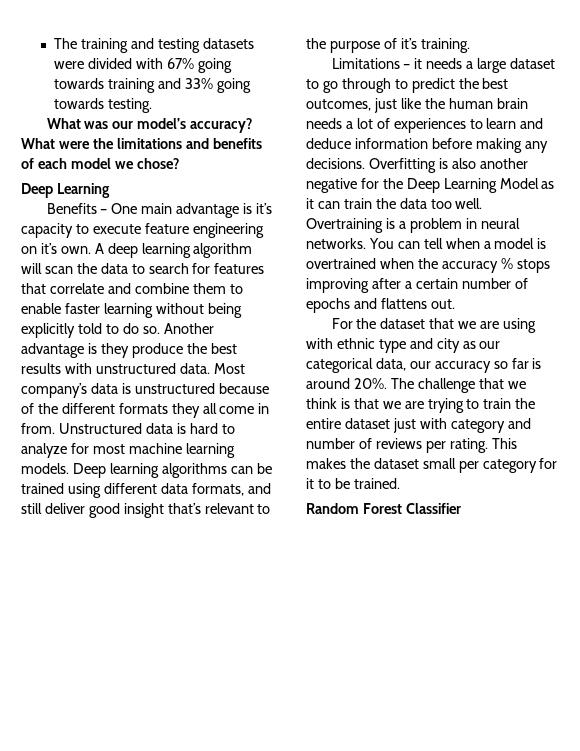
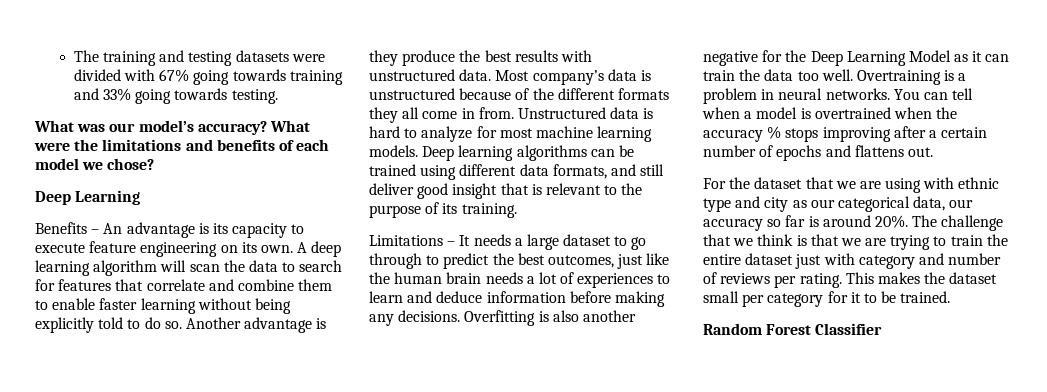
- Benefits – One main advantage is it’s capacity to execute feature engineering on it’s own.
+ Benefits – An advantage is its capacity to execute feature engineering on its own.
- Deep learning algorithms can be trained using different data formats, and still deliver good insight that’s relevant to the purpose of it’s training.
+ Deep learning algorithms can be trained using different data formats, and still deliver good insight that is relevant to the purpose of its training.
- Limitations – it needs a large dataset to go through to predict the best outcomes, just like the human brain needs a lot of experiences to learn and deduce information before making any decisions.
+ Limitations – It needs a large dataset to go through to predict the best outcomes, just like the human brain needs a lot of experiences to learn and deduce information before making any decisions.

